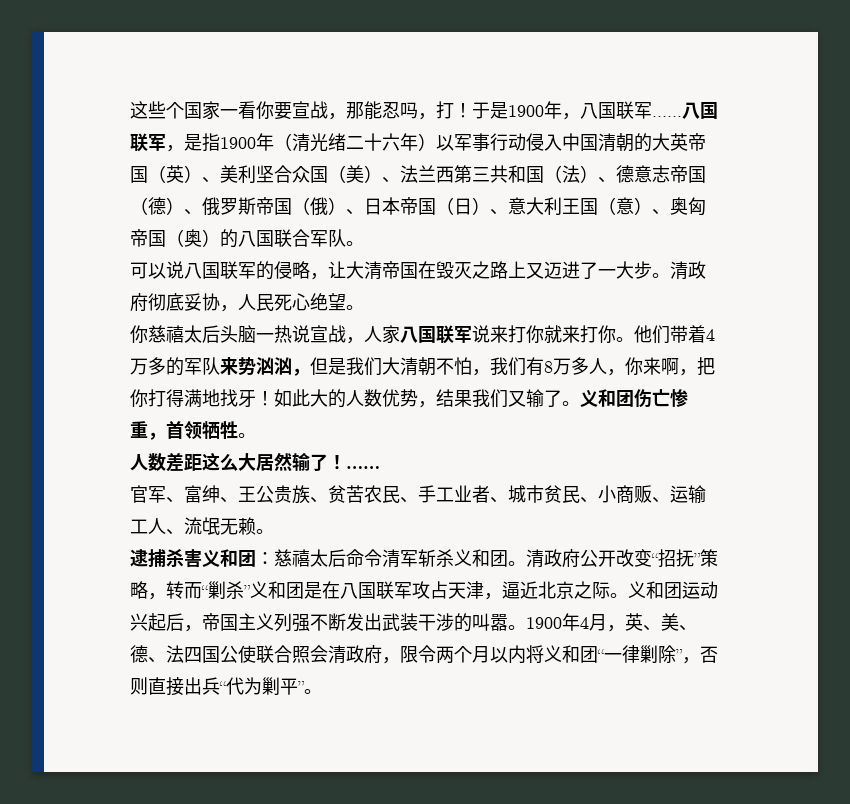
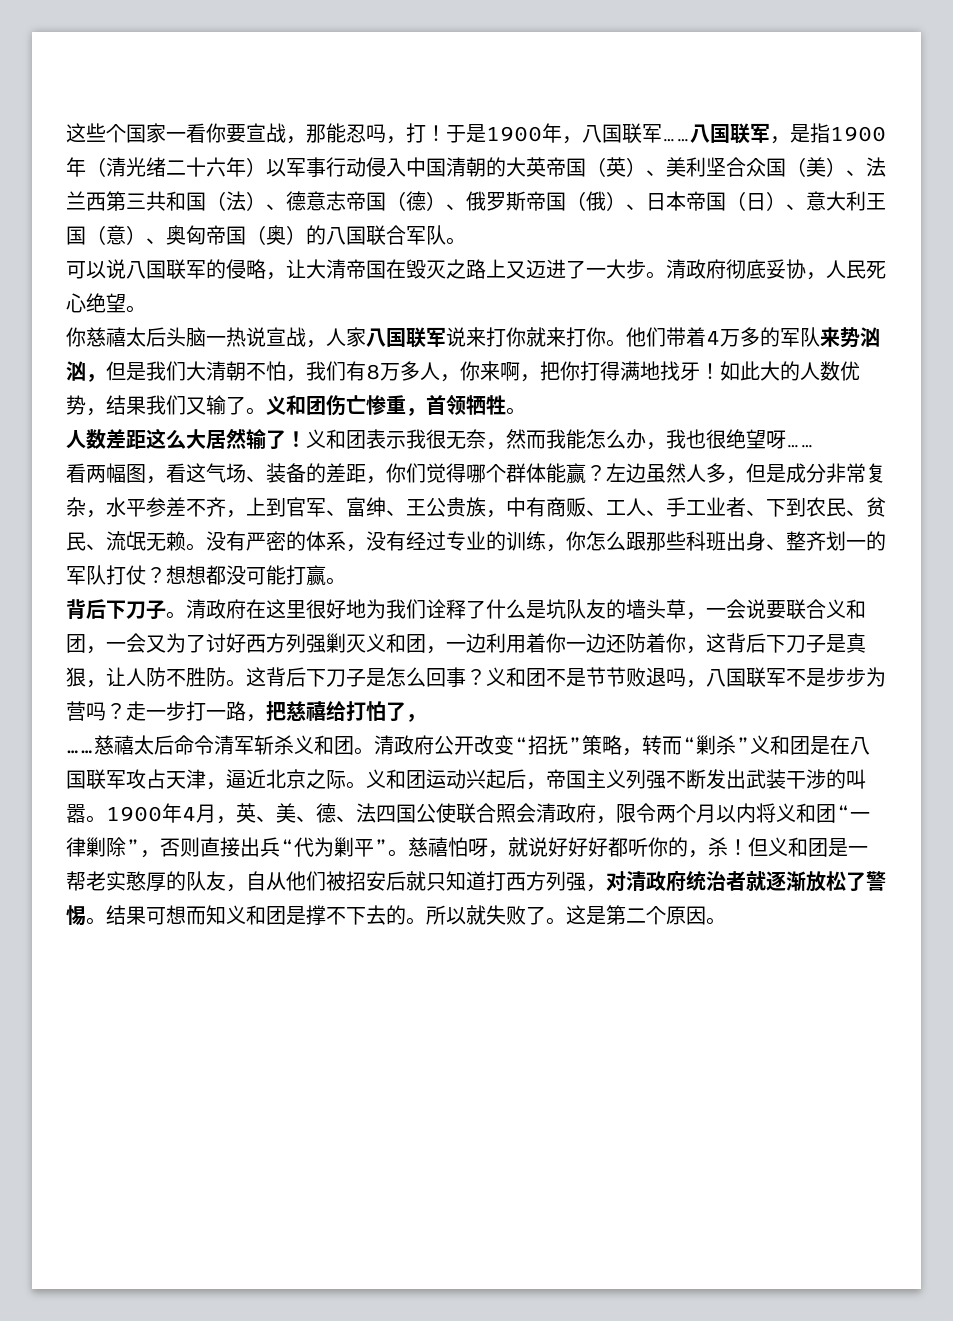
- 人数差距这么大居然输了！……
- 官军、富绅、王公贵族、贫苦农民、手工业者、城市贫民、小商贩、运输工人、流氓无赖。
- 逮捕杀害义和团：慈禧太后命令清军斩杀义和团。
+ 人数差距这么大居然输了！义和团表示我很无奈，然而我能怎么办，我也很绝望呀……
+ 看两幅图，看这气场、装备的差距，你们觉得哪个群体能赢？左边虽然人多，但是成分非常复杂，水平参差不齐，上到官军、富绅、王公贵族，中有商贩、工人、手工业者、下到农民、贫民、流氓无赖。没有严密的体系，没有经过专业的训练，你怎么跟那些科班出身、整齐划一的军队打仗？想想都没可能打赢。
+ 背后下刀子。清政府在这里很好地为我们诠释了什么是坑队友的墙头草，一会说要联合义和团，一会又为了讨好西方列强剿灭义和团，一边利用着你一边还防着你，这背后下刀子是真狠，让人防不胜防。这背后下刀子是怎么回事？义和团不是节节败退吗，八国联军不是步步为营吗？走一步打一路，把慈禧给打怕了，
+ ……慈禧太后命令清军斩杀义和团。
+ 慈禧怕呀，就说好好好都听你的，杀！但义和团是一帮老实憨厚的队友，自从他们被招安后就只知道打西方列强，对清政府统治者就逐渐放松了警惕。结果可想而知义和团是撑不下去的。所以就失败了。这是第二个原因。

